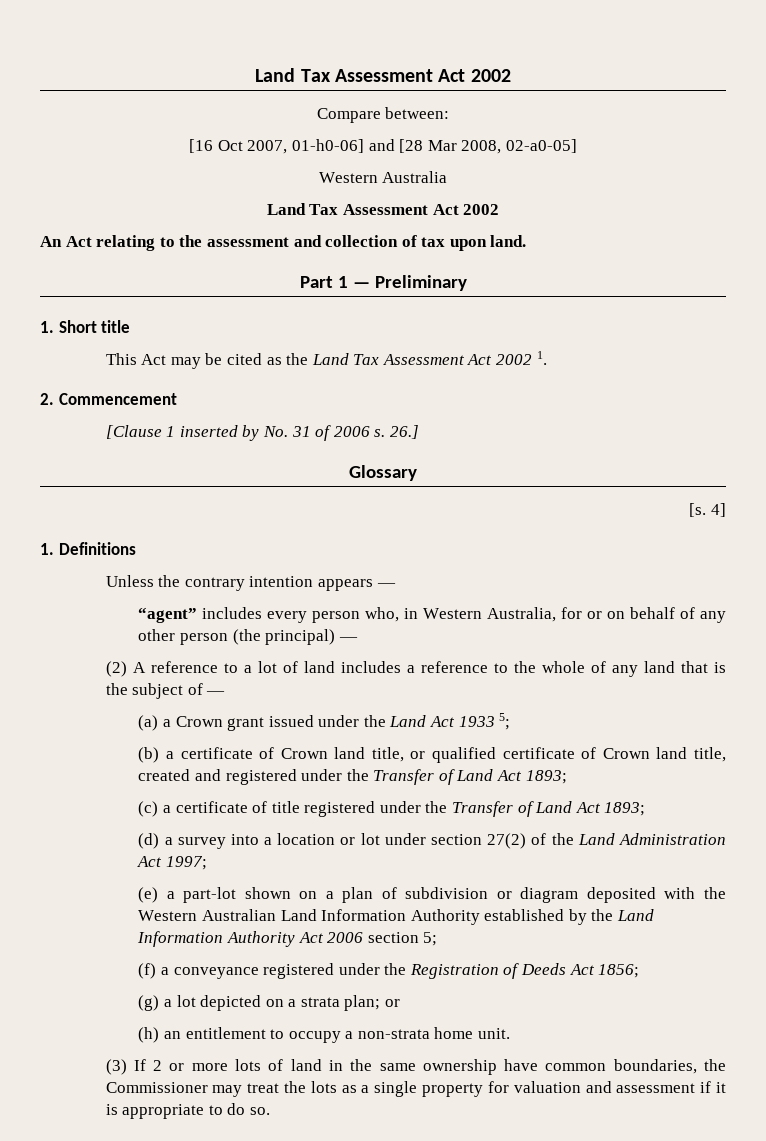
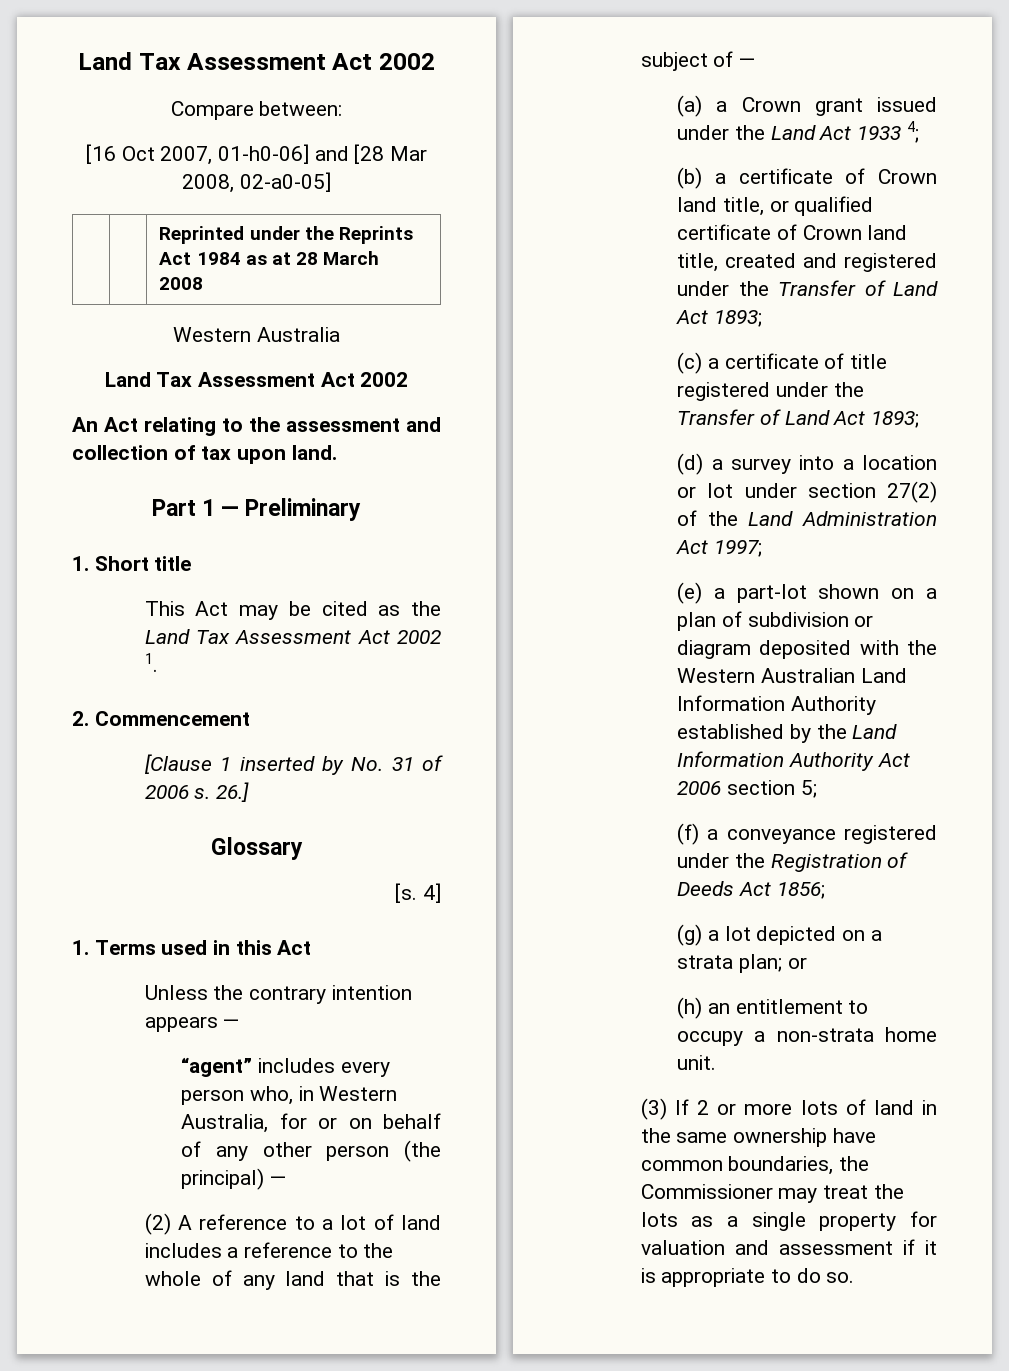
+ | | Reprinted under the Reprints Act 1984 as at 28 March 2008
- 1. Definitions
+ 1. Terms used in this Act
- (a) a Crown grant issued under the Land Act 1933 5;
+ (a) a Crown grant issued under the Land Act 1933 4;

